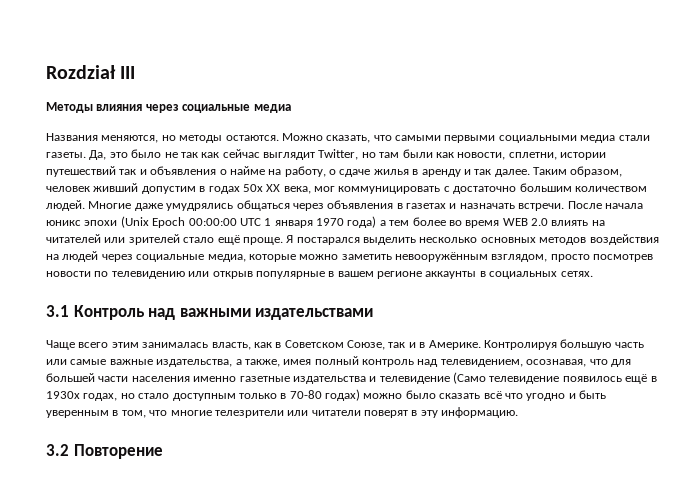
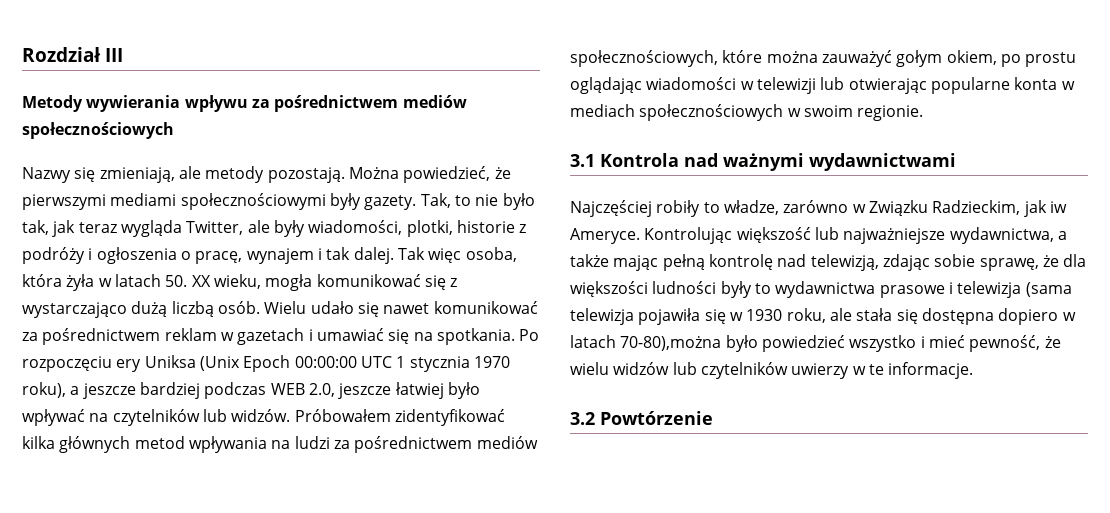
- Методы влияния через социальные медиа
- Названия меняются, но методы остаются. Можно сказать, что самыми первыми социальными медиа стали газеты. Да, это было не так как сейчас выглядит Twitter, но там были как новости, сплетни, истории путешествий так и объявления о найме на работу, о сдаче жилья в аренду и так далее. Таким образом, человек живший допустим в годах 50х XX века, мог коммуницировать с достаточно большим количеством людей. Многие даже умудрялись общаться через объявления в газетах и назначать встречи. После начала юникс эпохи (Unix Epoch 00:00:00 UTC 1 января 1970 года) а тем более во время WEB 2.0 влиять на читателей или зрителей стало ещё проще. Я постарался выделить несколько основных методов воздействия на людей через социальные медиа, которые можно заметить невооружённым взглядом, просто посмотрев новости по телевидению или открыв популярные в вашем регионе аккаунты в социальных сетях.
- 3.1 Контроль над важными издательствами
- Чаще всего этим занималась власть, как в Советском Союзе, так и в Америке. Контролируя большую часть или самые важные издательства, а также, имея полный контроль над телевидением, осознавая, что для большей части населения именно газетные издательства и телевидение (Само телевидение появилось ещё в 1930х годах, но стало доступным только в 70-80 годах) можно было сказать всё что угодно и быть уверенным в том, что многие телезрители или читатели поверят в эту информацию.
+ Metody wywierania wpływu za pośrednictwem mediów społecznościowych
+ Nazwy się zmieniają, ale metody pozostają. Można powiedzieć, że pierwszymi mediami społecznościowymi były gazety. Tak, to nie było tak, jak teraz wygląda Twitter, ale były wiadomości, plotki, historie z podróży i ogłoszenia o pracę, wynajem i tak dalej. Tak więc osoba, która żyła w latach 50. XX wieku, mogła komunikować się z wystarczająco dużą liczbą osób. Wielu udało się nawet komunikować za pośrednictwem reklam w gazetach i umawiać się na spotkania. Po rozpoczęciu ery Uniksa (Unix Epoch 00:00:00 UTC 1 stycznia 1970 roku), a jeszcze bardziej podczas WEB 2.0, jeszcze łatwiej było wpływać na czytelników lub widzów. Próbowałem zidentyfikować kilka głównych metod wpływania na ludzi za pośrednictwem mediów społecznościowych, które można zauważyć gołym okiem, po prostu oglądając wiadomości w telewizji lub otwierając popularne konta w mediach społecznościowych w swoim regionie.
+ 3.1 Kontrola nad ważnymi wydawnictwami
+ Najczęściej robiły to władze, zarówno w Związku Radzieckim, jak iw Ameryce. Kontrolując większość lub najważniejsze wydawnictwa, a także mając pełną kontrolę nad telewizją, zdając sobie sprawę, że dla większości ludności były to wydawnictwa prasowe i telewizja (sama telewizja pojawiła się w 1930 roku, ale stała się dostępna dopiero w latach 70-80),można było powiedzieć wszystko i mieć pewność, że wielu widzów lub czytelników uwierzy w te informacje.
- 3.2 Повторение
+ 3.2 Powtórzenie

